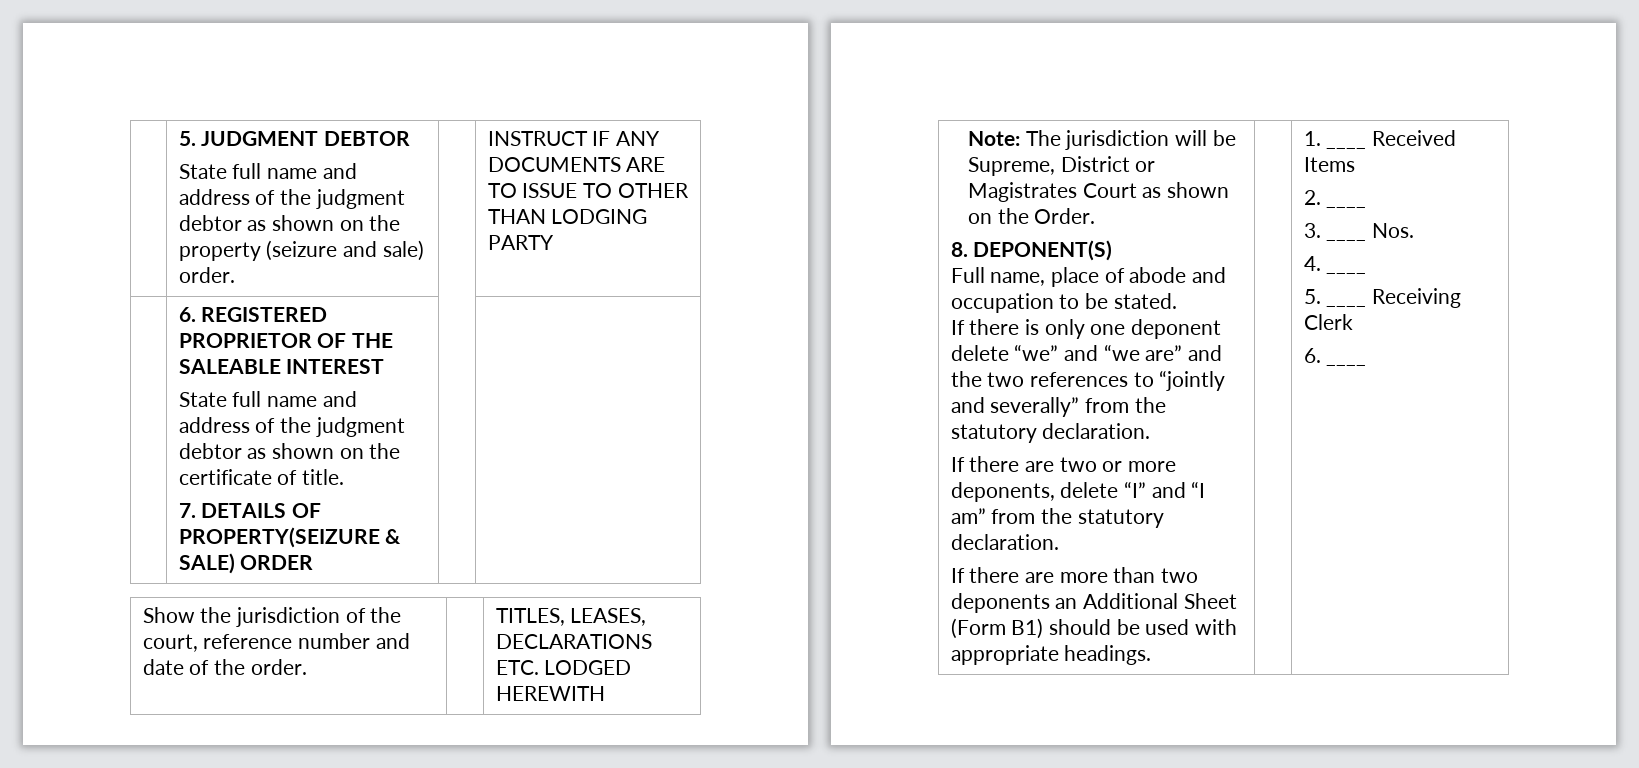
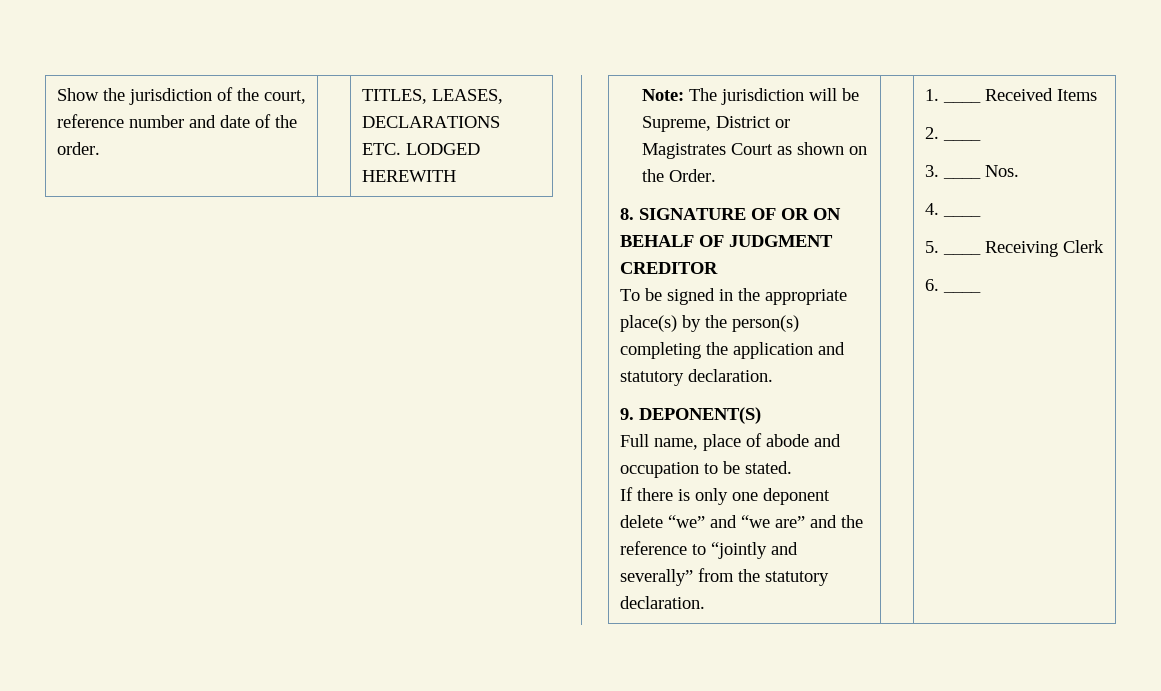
- | 5. JUDGMENT DEBTOR
- State full name and address of the judgment debtor as shown on the property (seizure and sale) order. | | INSTRUCT IF ANY DOCUMENTS ARE TO ISSUE TO OTHER THAN LODGING PARTY
- | 6. REGISTERED PROPRIETOR OF THE SALEABLE INTEREST
- State full name and address of the judgment debtor as shown on the certificate of title.
- 7. DETAILS OF PROPERTY(SEIZURE & SALE) ORDER | |
- 8. DEPONENT(S)
+ 8. SIGNATURE OF OR ON BEHALF OF JUDGMENT CREDITOR
+ To be signed in the appropriate place(s) by the person(s) completing the application and statutory declaration.
+ 9. DEPONENT(S)
- If there is only one deponent delete “we” and “we are” and the two references to “jointly and severally” from the statutory declaration.
+ If there is only one deponent delete “we” and “we are” and the reference to “jointly and severally” from the statutory declaration.
- If there are two or more deponents, delete “I” and “I am” from the statutory declaration.
- If there are more than two deponents an Additional Sheet (Form B1) should be used with appropriate headings.

